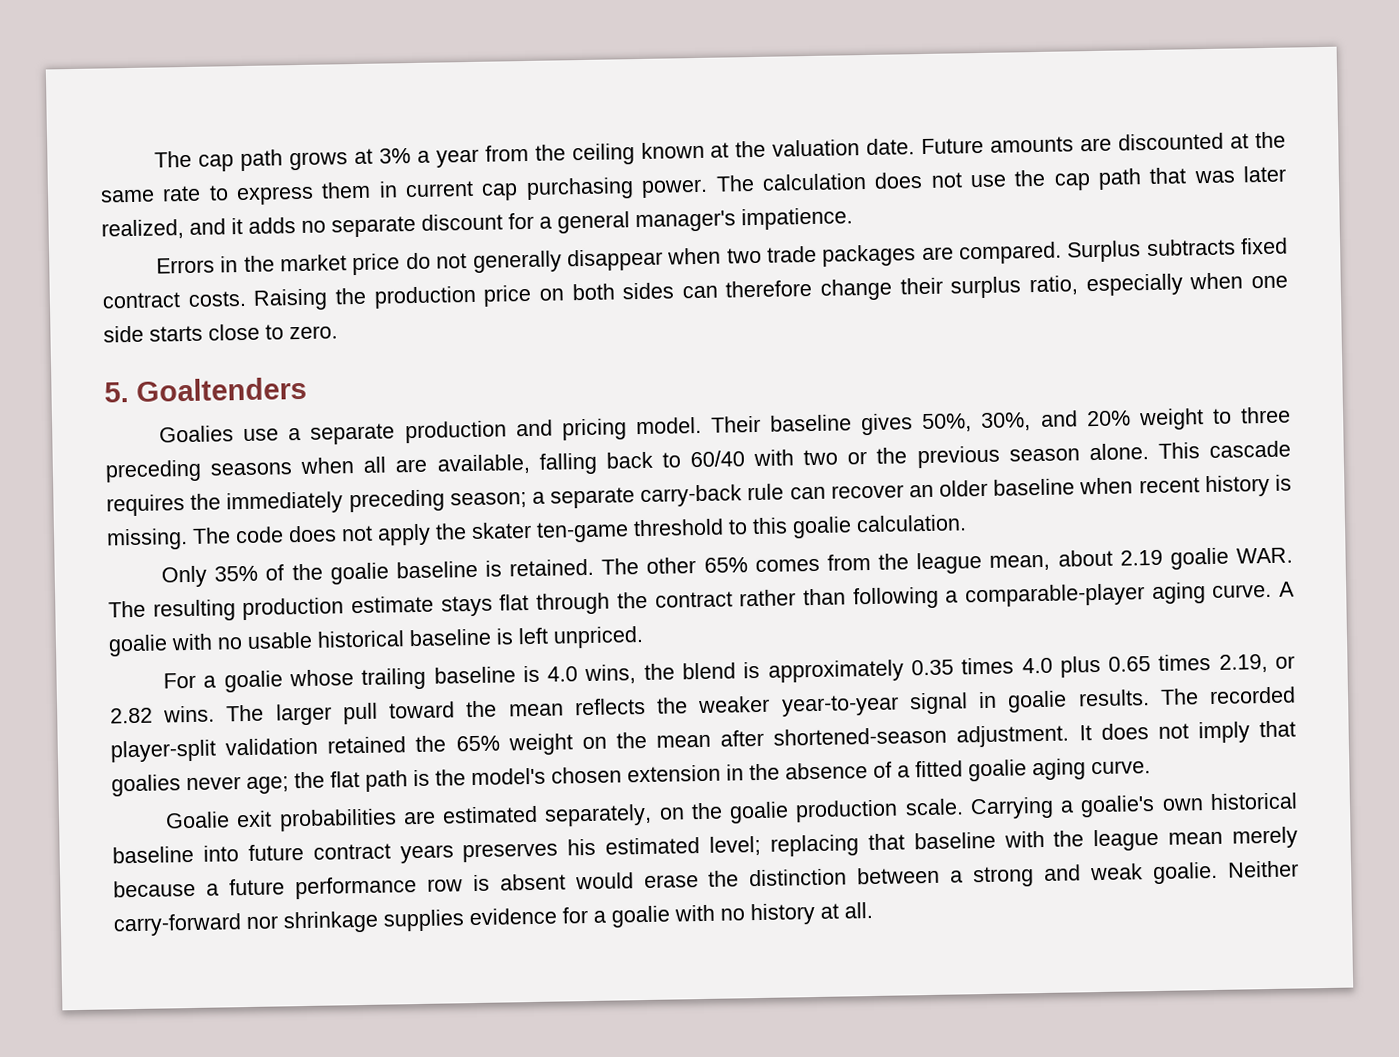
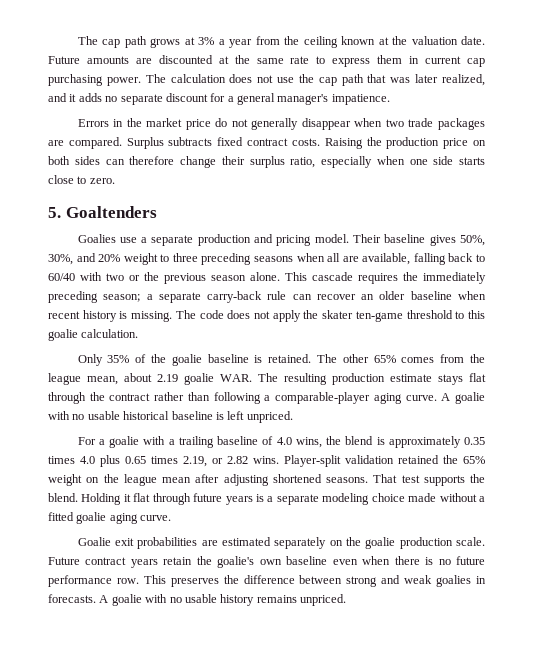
- For a goalie whose trailing baseline is 4.0 wins, the blend is approximately 0.35 times 4.0 plus 0.65 times 2.19, or 2.82 wins.
+ For a goalie with a trailing baseline of 4.0 wins, the blend is approximately 0.35 times 4.0 plus 0.65 times 2.19, or 2.82 wins.
- The larger pull toward the mean reflects the weaker year-to-year signal in goalie results. The recorded player-split validation retained the 65% weight on the mean after shortened-season adjustment. It does not imply that goalies never age; the flat path is the model's chosen extension in the absence of a fitted goalie aging curve.
+ Player-split validation retained the 65% weight on the league mean after adjusting shortened seasons. That test supports the blend. Holding it flat through future years is a separate modeling choice made without a fitted goalie aging curve.
- Goalie exit probabilities are estimated separately, on the goalie production scale.
+ Goalie exit probabilities are estimated separately on the goalie production scale.
- Carrying a goalie's own historical baseline into future contract years preserves his estimated level; replacing that baseline with the league mean merely because a future performance row is absent would erase the distinction between a strong and weak goalie. Neither carry-forward nor shrinkage supplies evidence for a goalie with no history at all.
+ Future contract years retain the goalie's own baseline even when there is no future performance row. This preserves the difference between strong and weak goalies in forecasts. A goalie with no usable history remains unpriced.

